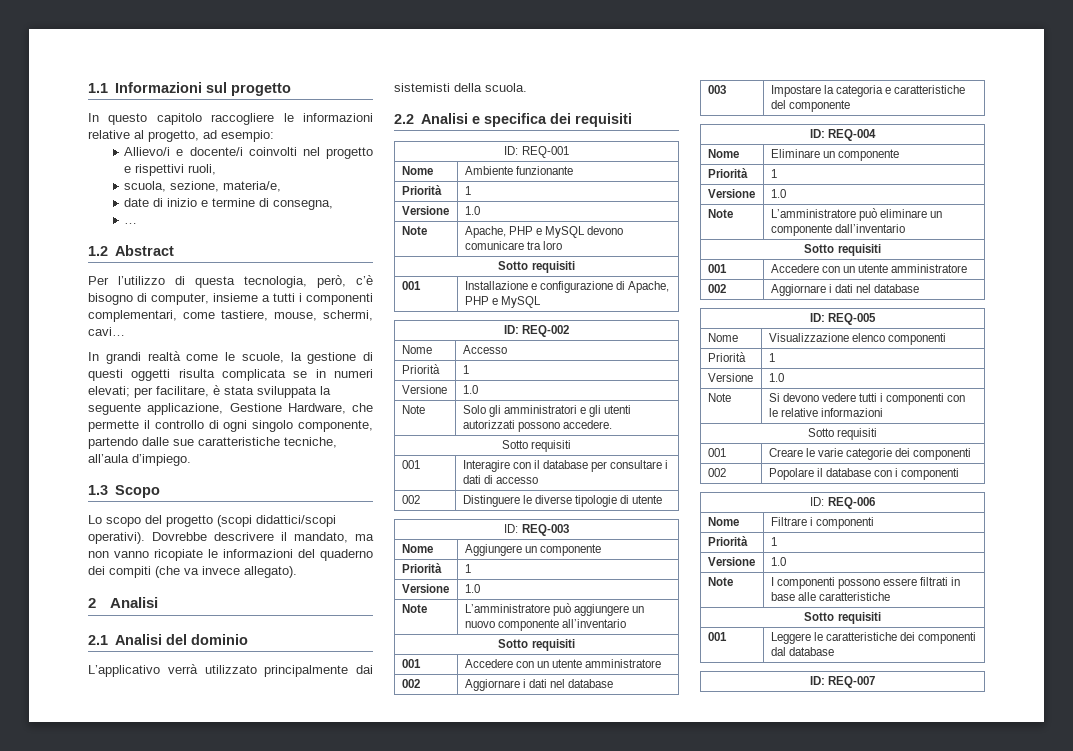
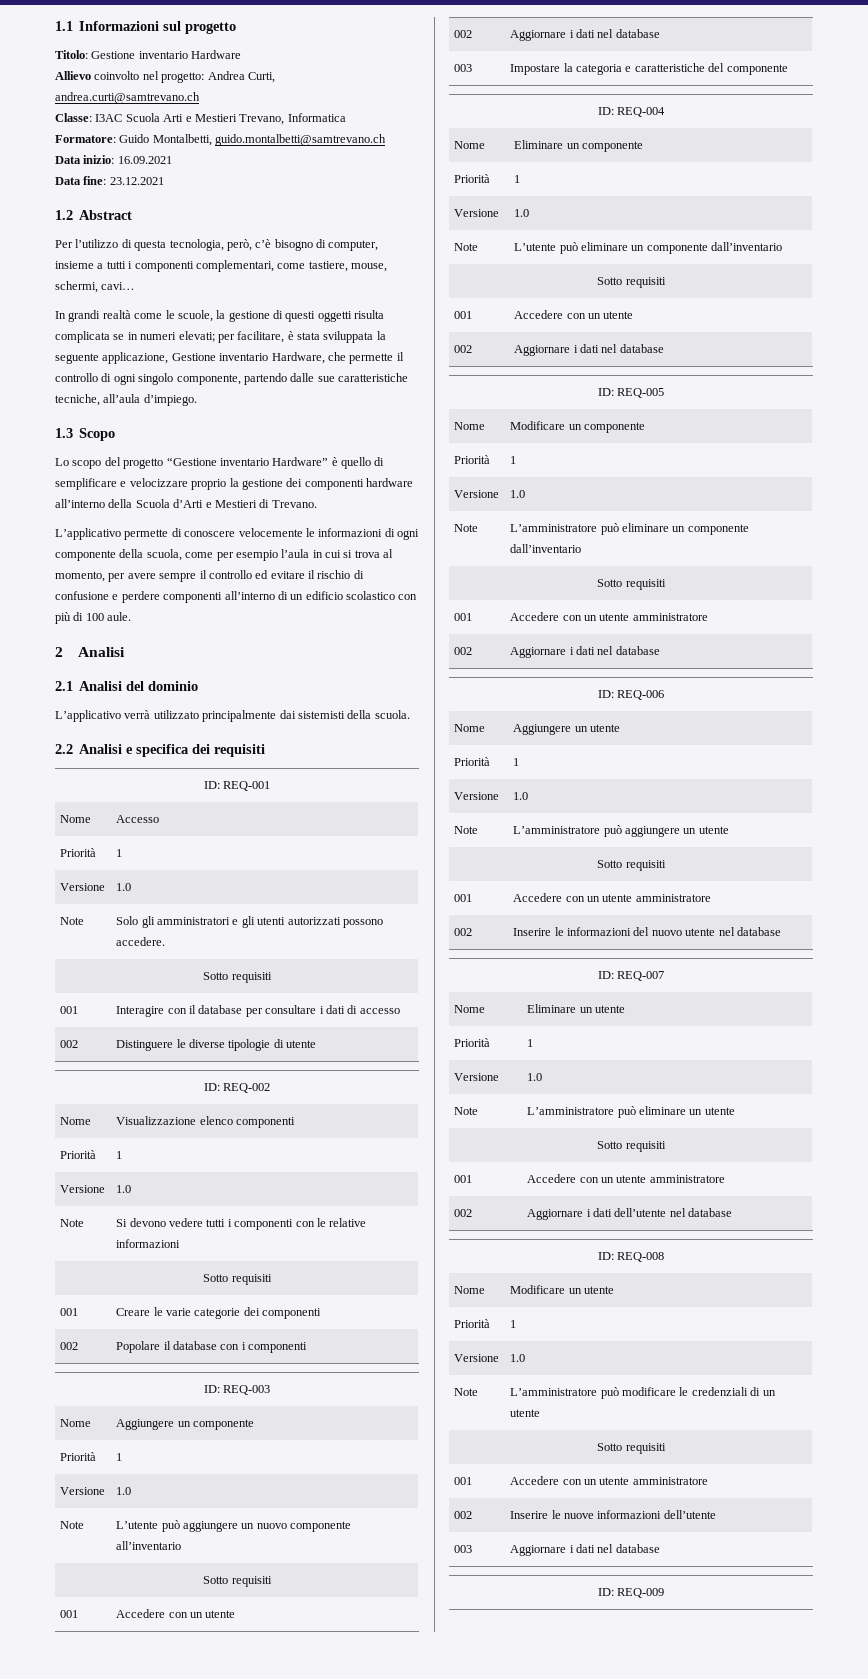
- In questo capitolo raccogliere le informazioni relative al progetto, ad esempio:
- Allievo/i e docente/i coinvolti nel progetto e rispettivi ruoli,
- scuola, sezione, materia/e,
- date di inizio e termine di consegna,
- …
+ Titolo: Gestione inventario Hardware
+ Allievo coinvolto nel progetto: Andrea Curti, andrea.curti@samtrevano.ch
+ Classe: I3AC Scuola Arti e Mestieri Trevano, Informatica
+ Formatore: Guido Montalbetti, guido.montalbetti@samtrevano.ch
+ Data inizio: 16.09.2021
+ Data fine: 23.12.2021
- In grandi realtà come le scuole, la gestione di questi oggetti risulta complicata se in numeri elevati; per facilitare, è stata sviluppata la seguente applicazione, Gestione Hardware, che permette il controllo di ogni singolo componente, partendo dalle sue caratteristiche tecniche, all’aula d’impiego.
+ In grandi realtà come le scuole, la gestione di questi oggetti risulta complicata se in numeri elevati; per facilitare, è stata sviluppata la seguente applicazione, Gestione inventario Hardware, che permette il controllo di ogni singolo componente, partendo dalle sue caratteristiche tecniche, all’aula d’impiego.
- Lo scopo del progetto (scopi didattici/scopi operativi). Dovrebbe descrivere il mandato, ma non vanno ricopiate le informazioni del quaderno dei compiti (che va invece allegato).
+ Lo scopo del progetto “Gestione inventario Hardware” è quello di semplificare e velocizzare proprio la gestione dei componenti hardware all’interno della Scuola d’Arti e Mestieri di Trevano.
+ L’applicativo permette di conoscere velocemente le informazioni di ogni componente della scuola, come per esempio l’aula in cui si trova al momento, per avere sempre il controllo ed evitare il rischio di confusione e perdere componenti all’interno di un edificio scolastico con più di 100 aule.
- Nome | Ambiente funzionante
- Priorità | 1
- Versione | 1.0
- Note | Apache, PHP e MySQL devono comunicare tra loro
- Sotto requisiti
- 001 | Installazione e configurazione di Apache, PHP e MySQL
- ID: REQ-002
- ID: REQ-003
- Nome | Aggiungere un componente
- Priorità | 1
- Versione | 1.0
- Note | L’amministratore può aggiungere un nuovo componente all’inventario
- Sotto requisiti
- 001 | Accedere con un utente amministratore
- 002 | Aggiornare i dati nel database
- 003 | Impostare la categoria e caratteristiche del componente
- ID: REQ-004
- Nome | Eliminare un componente
- Priorità | 1
- Versione | 1.0
- Note | L’amministratore può eliminare un componente dall’inventario
- Sotto requisiti
- 001 | Accedere con un utente amministratore
- 002 | Aggiornare i dati nel database
- ID: REQ-005
+ ID: REQ-002
- ID: REQ-006
- Nome | Filtrare i componenti
+ ID: REQ-003
+ Nome | Aggiungere un componente
  Priorità | 1
  Versione | 1.0
- Note | I componenti possono essere filtrati in base alle caratteristiche
+ Note | L’utente può aggiungere un nuovo componente all’inventario
  Sotto requisiti
- 001 | Leggere le caratteristiche dei componenti dal database
+ 001 | Accedere con un utente
+ 002 | Aggiornare i dati nel database
+ 003 | Impostare la categoria e caratteristiche del componente
+ ID: REQ-004
+ Nome | Eliminare un componente
+ Priorità | 1
+ Versione | 1.0
+ Note | L’utente può eliminare un componente dall’inventario
+ Sotto requisiti
+ 001 | Accedere con un utente
+ 002 | Aggiornare i dati nel database
+ ID: REQ-005
+ Nome | Modificare un componente
+ Priorità | 1
+ Versione | 1.0
+ Note | L’amministratore può eliminare un componente dall’inventario
+ Sotto requisiti
+ 001 | Accedere con un utente amministratore
+ 002 | Aggiornare i dati nel database
+ ID: REQ-006
+ Nome | Aggiungere un utente
+ Priorità | 1
+ Versione | 1.0
+ Note | L’amministratore può aggiungere un utente
+ Sotto requisiti
+ 001 | Accedere con un utente amministratore
+ 002 | Inserire le informazioni del nuovo utente nel database
  ID: REQ-007
+ Nome | Eliminare un utente
+ Priorità | 1
+ Versione | 1.0
+ Note | L’amministratore può eliminare un utente
+ Sotto requisiti
+ 001 | Accedere con un utente amministratore
+ 002 | Aggiornare i dati dell’utente nel database
+ ID: REQ-008
+ Nome | Modificare un utente
+ Priorità | 1
+ Versione | 1.0
+ Note | L’amministratore può modificare le credenziali di un utente
+ Sotto requisiti
+ 001 | Accedere con un utente amministratore
+ 002 | Inserire le nuove informazioni dell’utente
+ 003 | Aggiornare i dati nel database
+ ID: REQ-009

